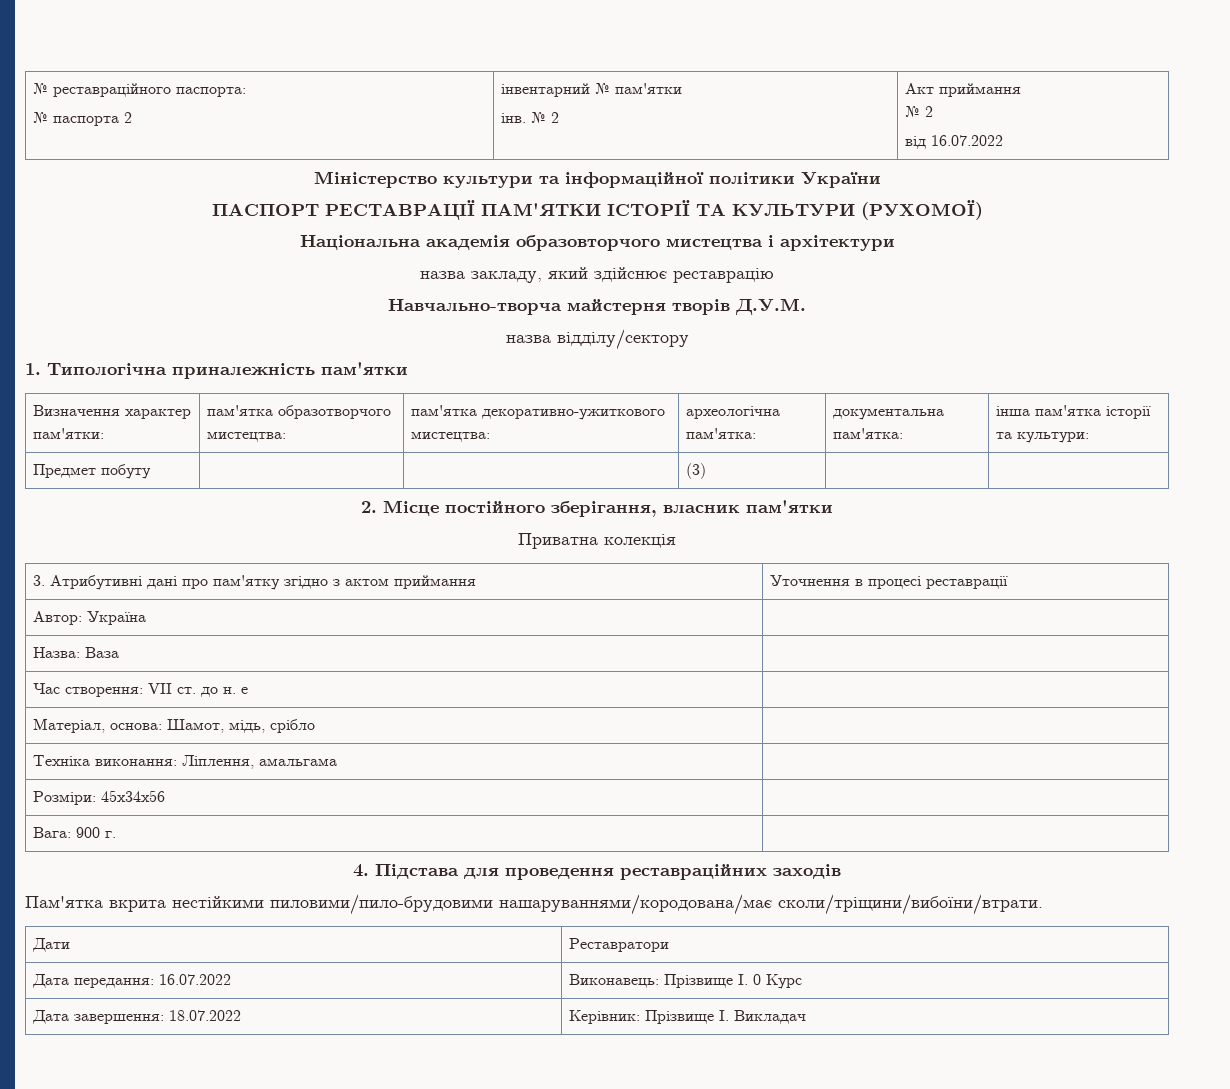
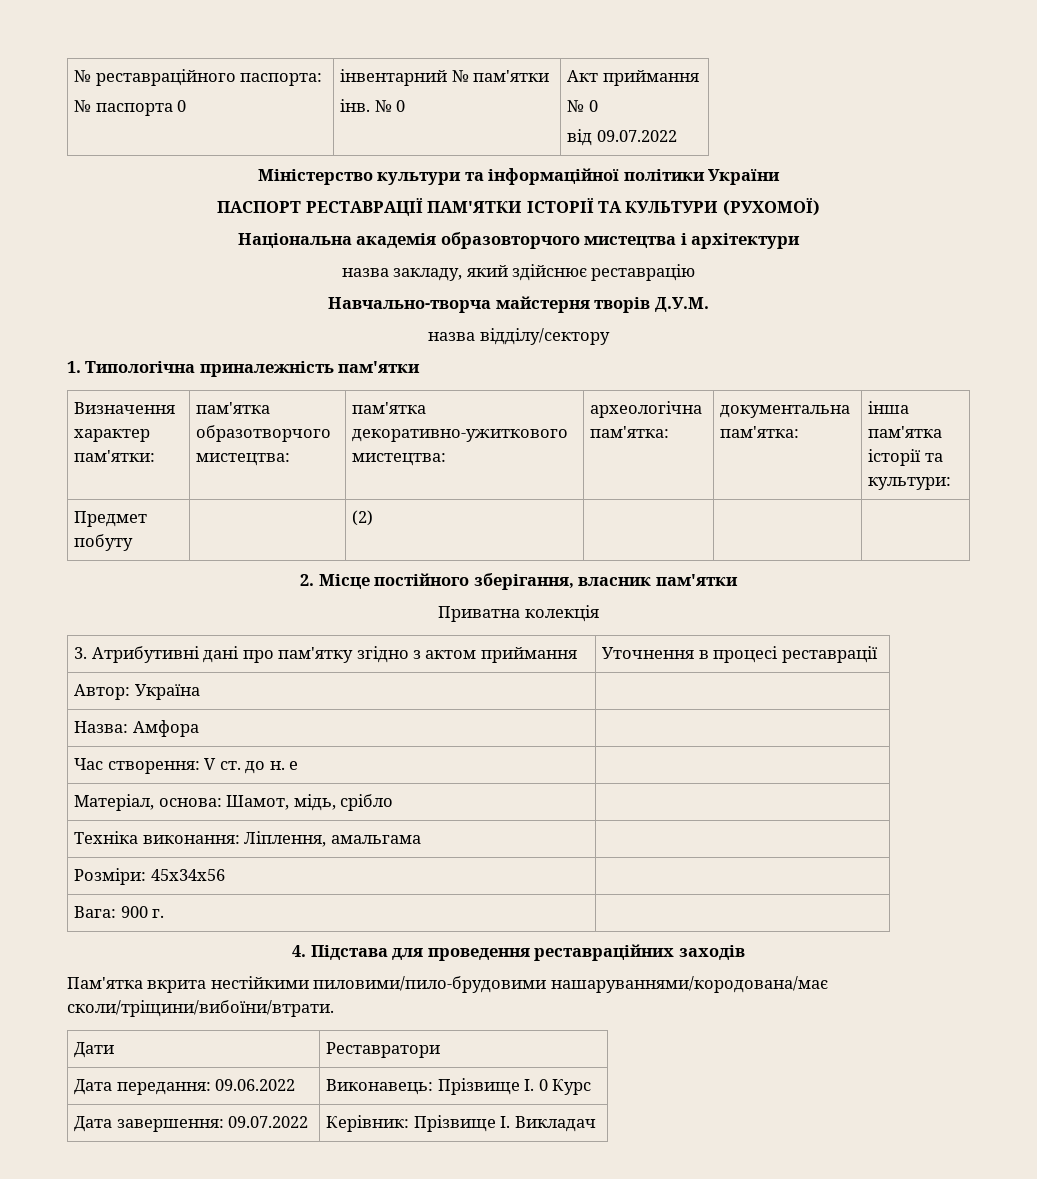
  № реставраційного паспорта:
- № паспорта 2 | інвентарний № пам'ятки
- інв. № 2 | Акт приймання
- № 2
- від 16.07.2022
+ № паспорта 0 | інвентарний № пам'ятки
+ інв. № 0 | Акт приймання
+ № 0
+ від 09.07.2022
- Предмет побуту | | | (3) | |
+ Предмет побуту | | (2) | | |
- Назва: Ваза |
+ Назва: Амфора |
- Час створення: VII ст. до н. е |
+ Час створення: V ст. до н. е |
- Дата передання: 16.07.2022 | Виконавець: Прізвище І. 0 Курс
+ Дата передання: 09.06.2022 | Виконавець: Прізвище І. 0 Курс
- Дата завершення: 18.07.2022 | Керівник: Прізвище І. Викладач
+ Дата завершення: 09.07.2022 | Керівник: Прізвище І. Викладач

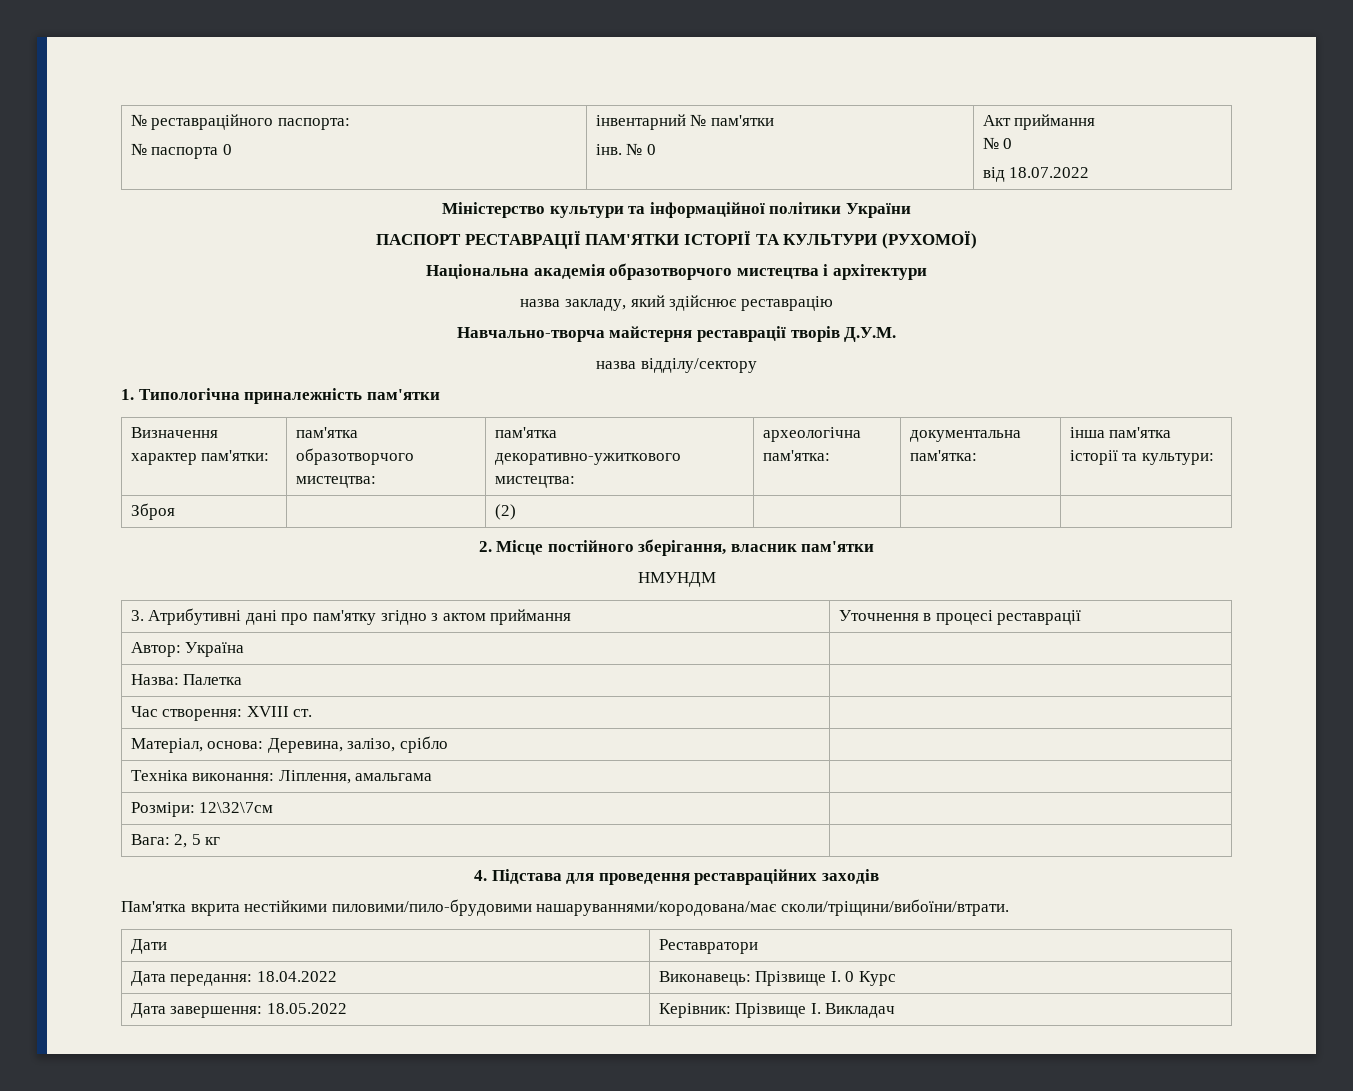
  № реставраційного паспорта:
  № паспорта 0 | інвентарний № пам'ятки
  інв. № 0 | Акт приймання
  № 0
- від 09.07.2022
+ від 18.07.2022
- Національна академія образовторчого мистецтва і архітектури
+ Національна академія образотворчого мистецтва і архітектури
- Навчально-творча майстерня творів Д.У.М.
+ Навчально-творча майстерня реставрації творів Д.У.М.
- Предмет побуту | | (2) | | |
+ Зброя | | (2) | | |
- Приватна колекція
+ НМУНДМ
- Назва: Амфора |
+ Назва: Палетка |
- Час створення: V ст. до н. е |
+ Час створення: XVIII ст. |
- Матеріал, основа: Шамот, мідь, срібло |
+ Матеріал, основа: Деревина, залізо, срібло |
- Розміри: 45х34х56 |
+ Розміри: 12\32\7см |
- Вага: 900 г. |
+ Вага: 2, 5 кг |
- Дата передання: 09.06.2022 | Виконавець: Прізвище І. 0 Курс
+ Дата передання: 18.04.2022 | Виконавець: Прізвище І. 0 Курс
- Дата завершення: 09.07.2022 | Керівник: Прізвище І. Викладач
+ Дата завершення: 18.05.2022 | Керівник: Прізвище І. Викладач

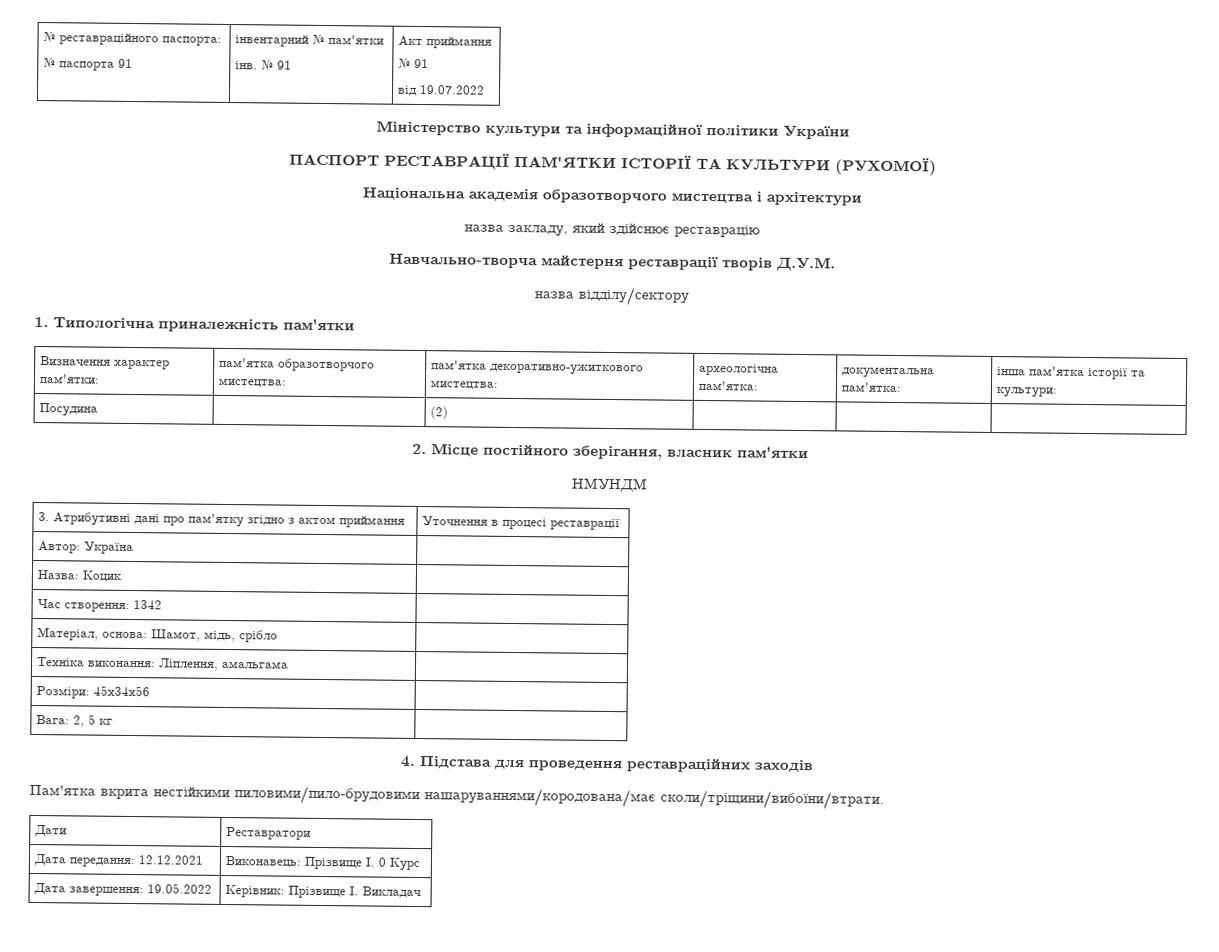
  № реставраційного паспорта:
- № паспорта 0 | інвентарний № пам'ятки
- інв. № 0 | Акт приймання
- № 0
- від 18.07.2022
+ № паспорта 91 | інвентарний № пам'ятки
+ інв. № 91 | Акт приймання
+ № 91
+ від 19.07.2022
- Зброя | | (2) | | |
+ Посудина | | (2) | | |
- Назва: Палетка |
+ Назва: Коцик |
- Час створення: XVIII ст. |
+ Час створення: 1342 |
- Матеріал, основа: Деревина, залізо, срібло |
+ Матеріал, основа: Шамот, мідь, срібло |
- Розміри: 12\32\7см |
+ Розміри: 45х34х56 |
- Дата передання: 18.04.2022 | Виконавець: Прізвище І. 0 Курс
+ Дата передання: 12.12.2021 | Виконавець: Прізвище І. 0 Курс
- Дата завершення: 18.05.2022 | Керівник: Прізвище І. Викладач
+ Дата завершення: 19.05.2022 | Керівник: Прізвище І. Викладач

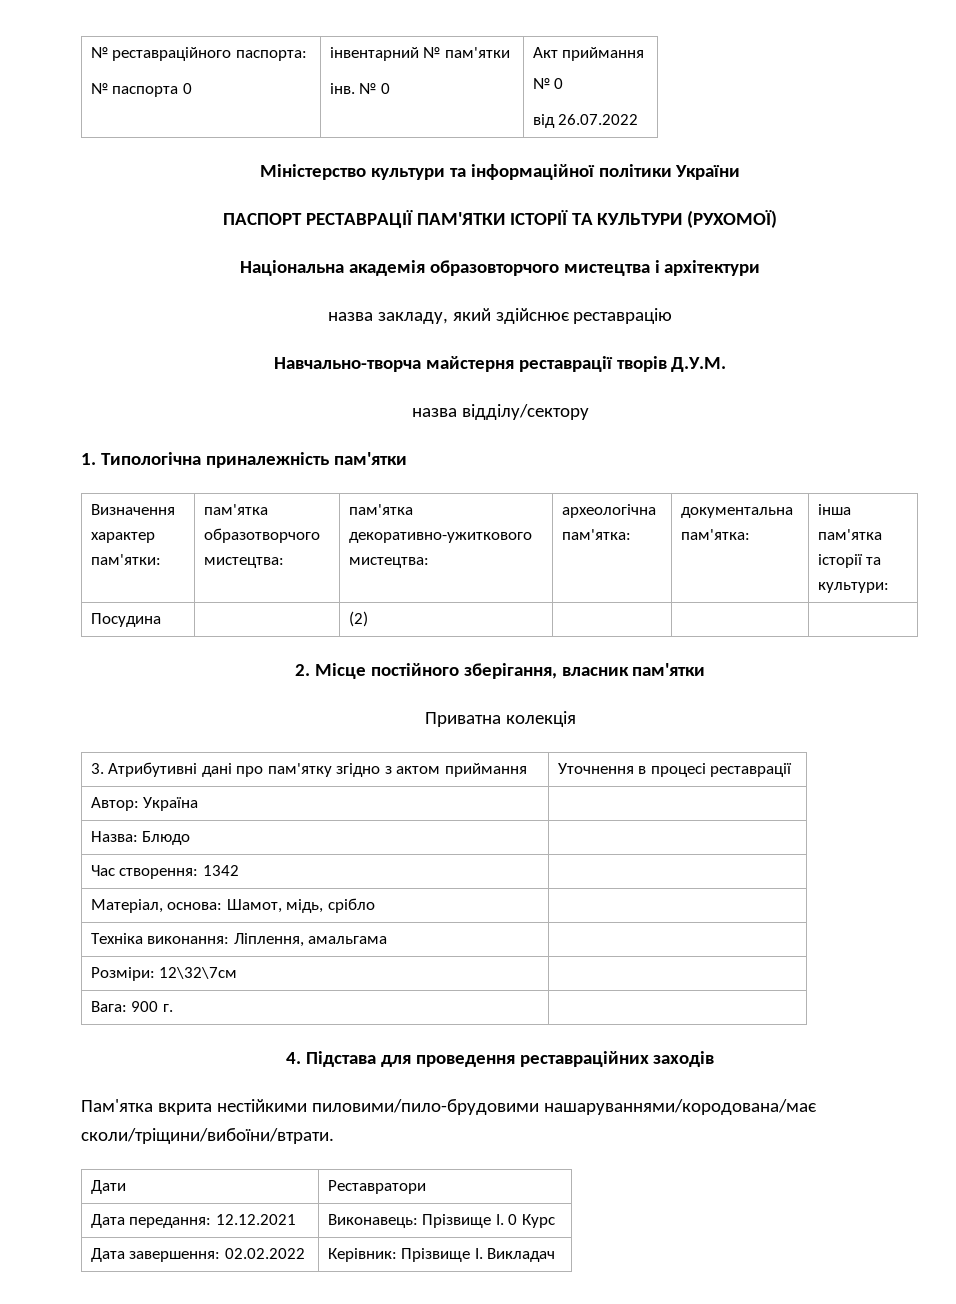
  № реставраційного паспорта:
- № паспорта 91 | інвентарний № пам'ятки
- інв. № 91 | Акт приймання
- № 91
- від 19.07.2022
+ № паспорта 0 | інвентарний № пам'ятки
+ інв. № 0 | Акт приймання
+ № 0
+ від 26.07.2022
- Національна академія образотворчого мистецтва і архітектури
+ Національна академія образовторчого мистецтва і архітектури
- НМУНДМ
+ Приватна колекція
- Назва: Коцик |
+ Назва: Блюдо |
- Розміри: 45х34х56 |
+ Розміри: 12\32\7см |
- Вага: 2, 5 кг |
+ Вага: 900 г. |
- Дата завершення: 19.05.2022 | Керівник: Прізвище І. Викладач
+ Дата завершення: 02.02.2022 | Керівник: Прізвище І. Викладач

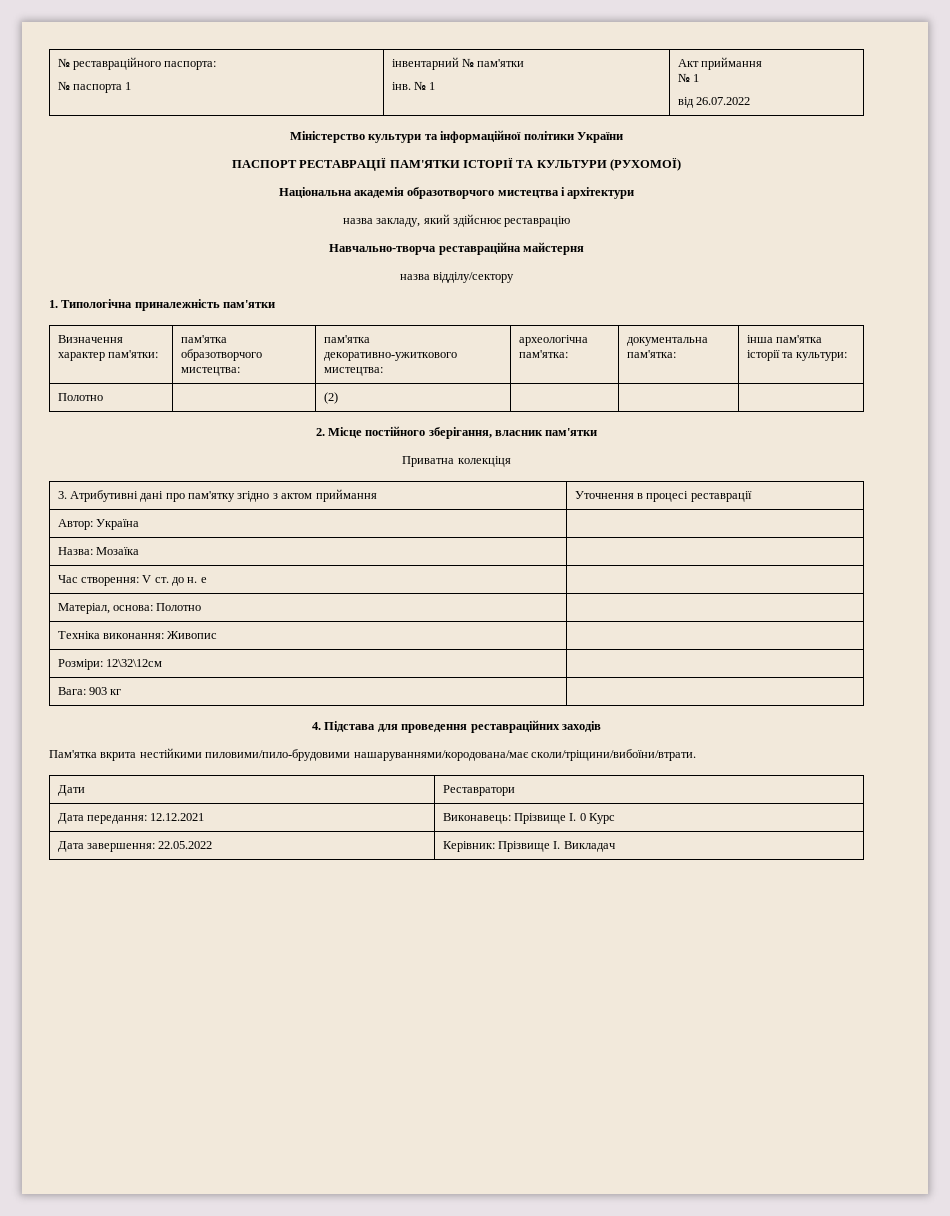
  № реставраційного паспорта:
- № паспорта 0 | інвентарний № пам'ятки
- інв. № 0 | Акт приймання
- № 0
+ № паспорта 1 | інвентарний № пам'ятки
+ інв. № 1 | Акт приймання
+ № 1
- Національна академія образовторчого мистецтва і архітектури
+ Національна академія образотворчого мистецтва і архітектури
- Навчально-творча майстерня реставрації творів Д.У.М.
+ Навчально-творча реставраційна майстерня
- Посудина | | (2) | | |
+ Полотно | | (2) | | |
- Приватна колекція
+ Приватна колекціця
- Назва: Блюдо |
+ Назва: Мозаїка |
- Час створення: 1342 |
+ Час створення: V ст. до н. е |
- Матеріал, основа: Шамот, мідь, срібло |
+ Матеріал, основа: Полотно |
- Техніка виконання: Ліплення, амальгама |
+ Техніка виконання: Живопис |
- Розміри: 12\32\7см |
+ Розміри: 12\32\12см |
- Вага: 900 г. |
+ Вага: 903 кг |
- Дата завершення: 02.02.2022 | Керівник: Прізвище І. Викладач
+ Дата завершення: 22.05.2022 | Керівник: Прізвище І. Викладач

